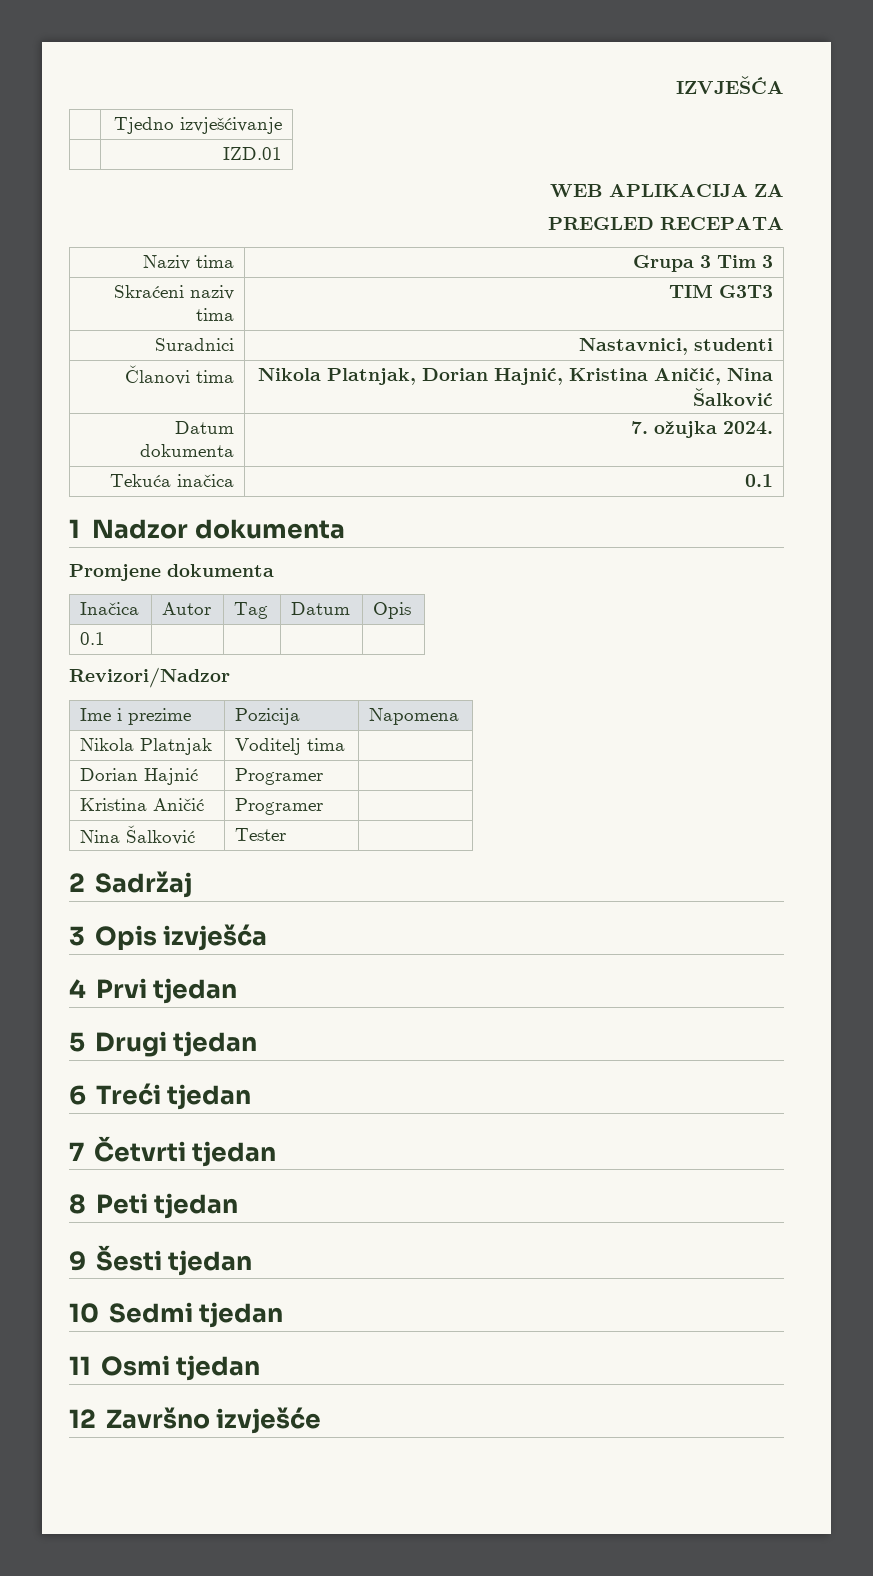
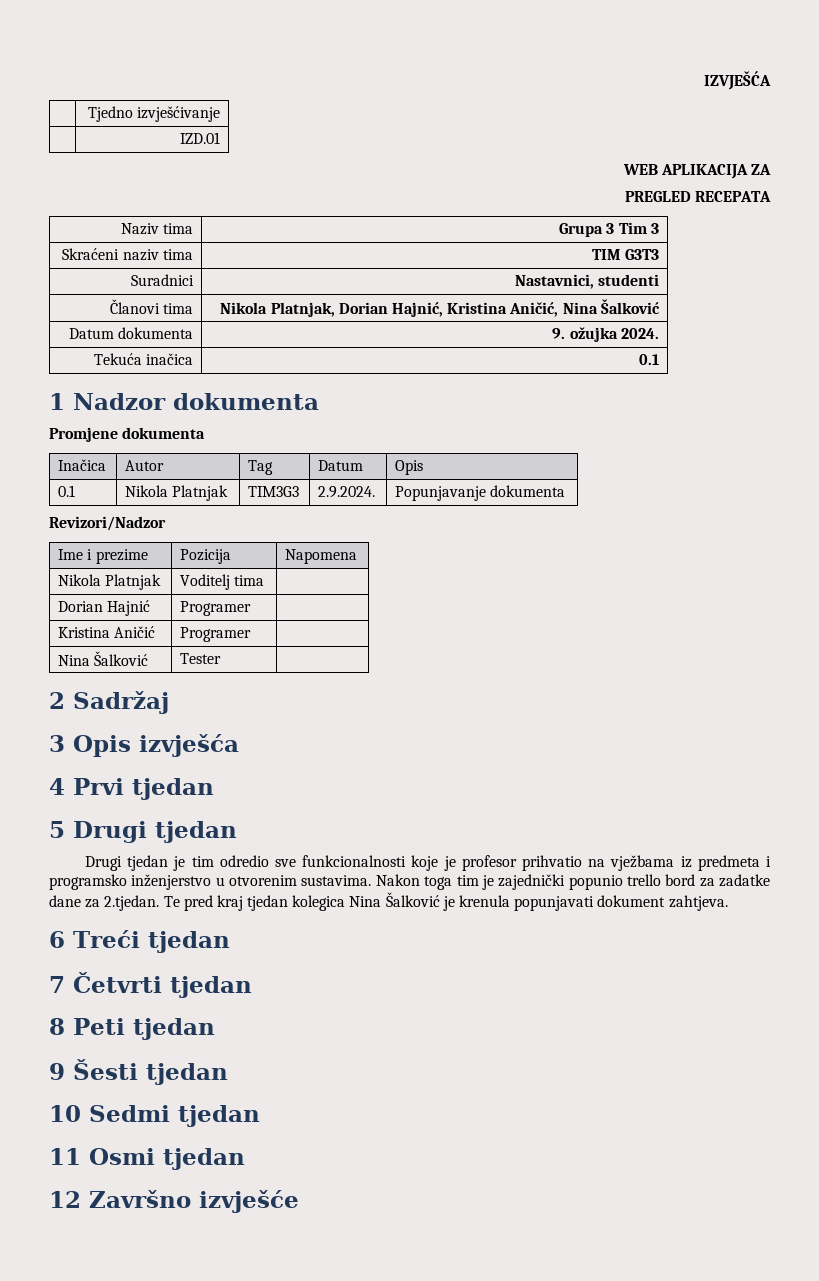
- Datum dokumenta | 7. ožujka 2024.
+ Datum dokumenta | 9. ožujka 2024.
- 0.1 | | | |
+ 0.1 | Nikola Platnjak | TIM3G3 | 2.9.2024. | Popunjavanje dokumenta
+ Drugi tjedan je tim odredio sve funkcionalnosti koje je profesor prihvatio na vježbama iz predmeta i programsko inženjerstvo u otvorenim sustavima. Nakon toga tim je zajednički popunio trello bord za zadatke dane za 2.tjedan. Te pred kraj tjedan kolegica Nina Šalković je krenula popunjavati dokument zahtjeva.

